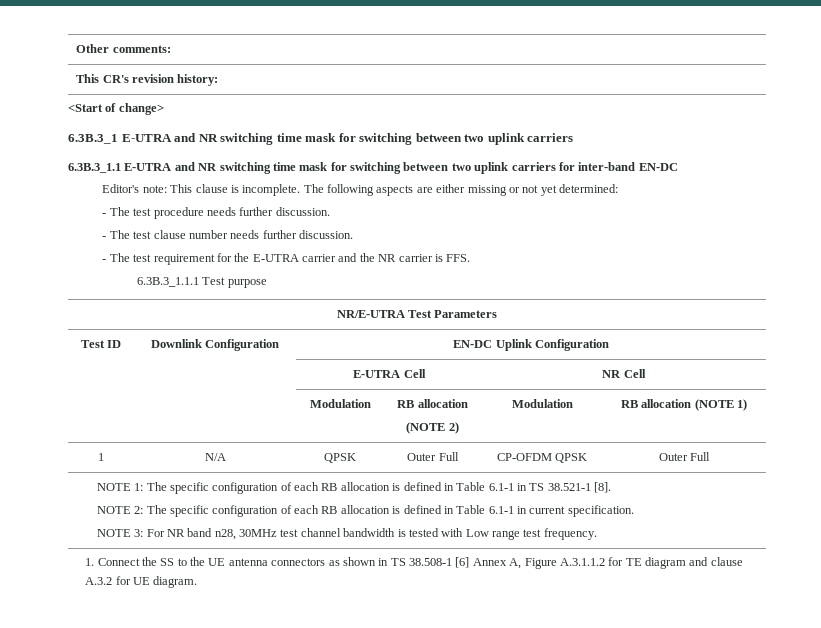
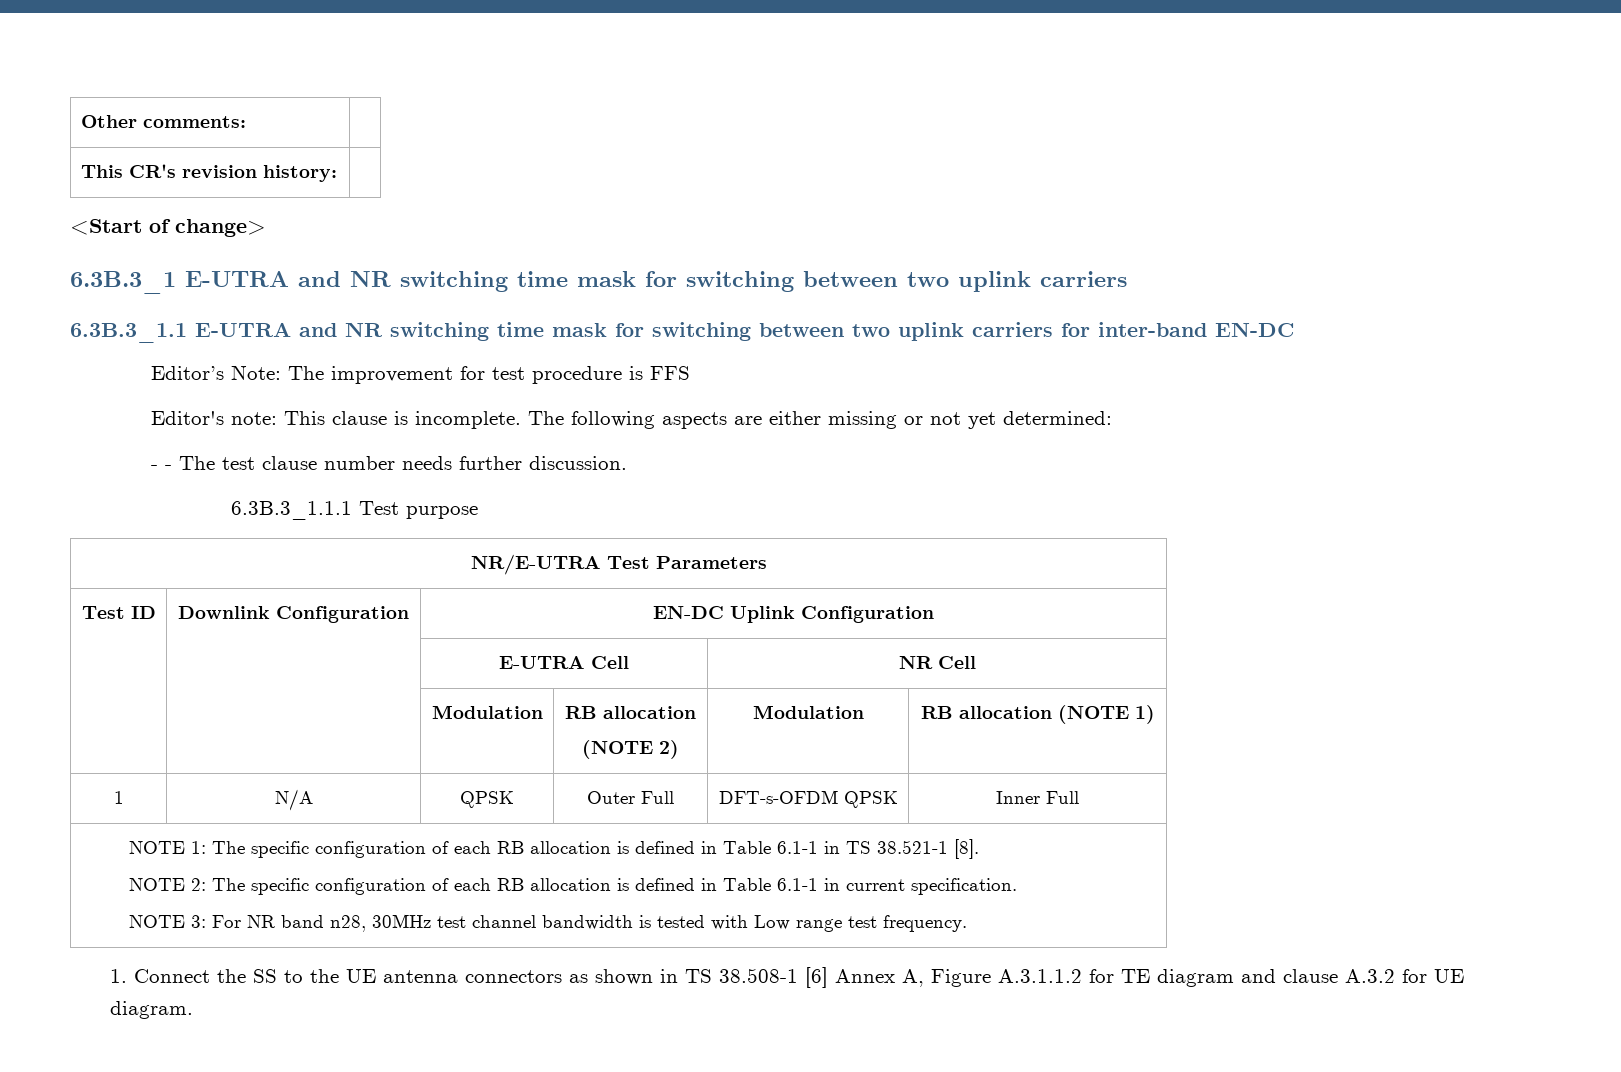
+ Editor’s Note: The improvement for test procedure is FFS
- - The test procedure needs further discussion.
- - The test clause number needs further discussion.
+ - - The test clause number needs further discussion.
- - The test requirement for the E-UTRA carrier and the NR carrier is FFS.
- 1 | N/A | QPSK | Outer Full | CP-OFDM QPSK | Outer Full
+ 1 | N/A | QPSK | Outer Full | DFT-s-OFDM QPSK | Inner Full

